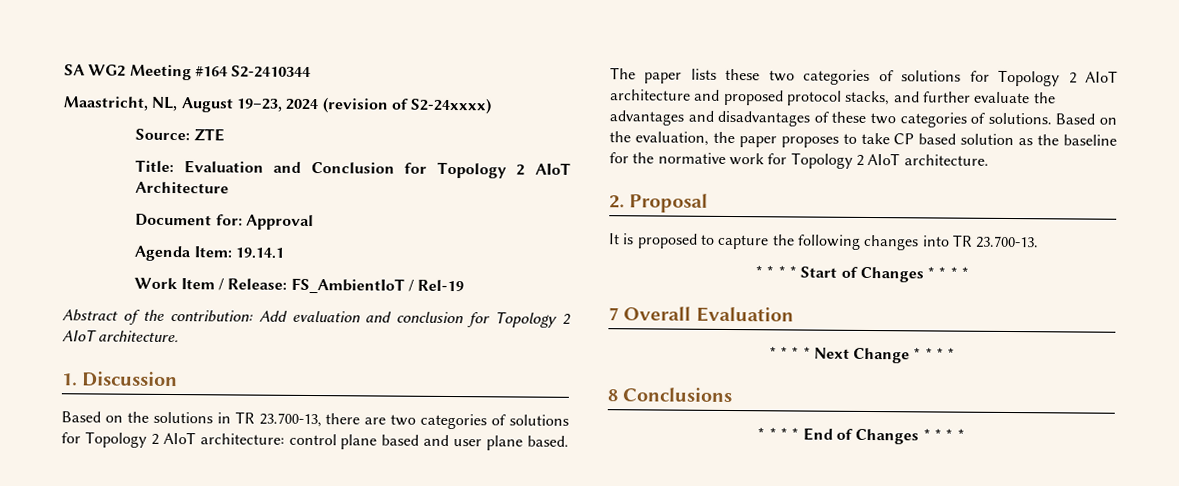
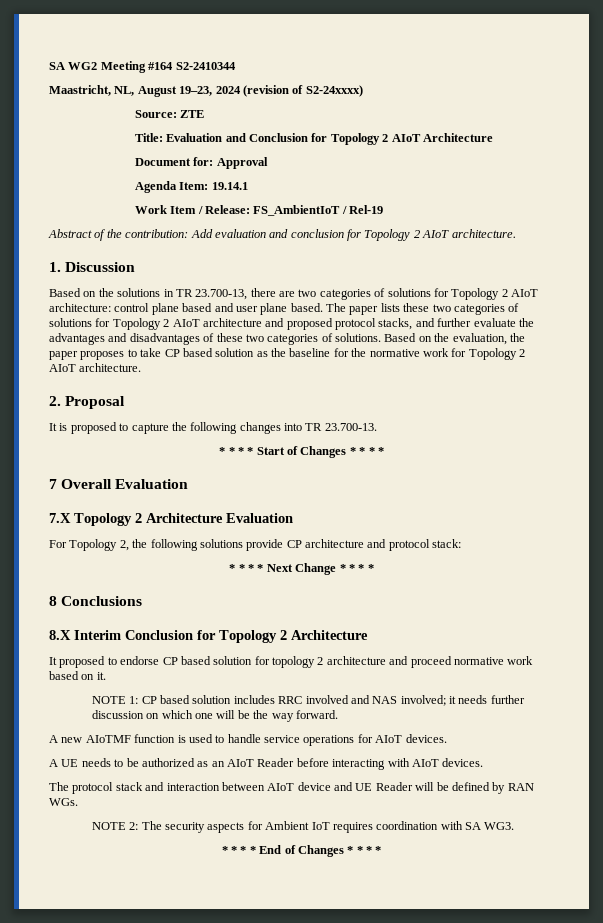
+ 7.X Topology 2 Architecture Evaluation
+ For Topology 2, the following solutions provide CP architecture and protocol stack:
+ 8.X Interim Conclusion for Topology 2 Architecture
+ It proposed to endorse CP based solution for topology 2 architecture and proceed normative work based on it.
+ NOTE 1: CP based solution includes RRC involved and NAS involved; it needs further discussion on which one will be the way forward.
+ A new AIoTMF function is used to handle service operations for AIoT devices.
+ A UE needs to be authorized as an AIoT Reader before interacting with AIoT devices.
+ The protocol stack and interaction between AIoT device and UE Reader will be defined by RAN WGs.
+ NOTE 2: The security aspects for Ambient IoT requires coordination with SA WG3.

